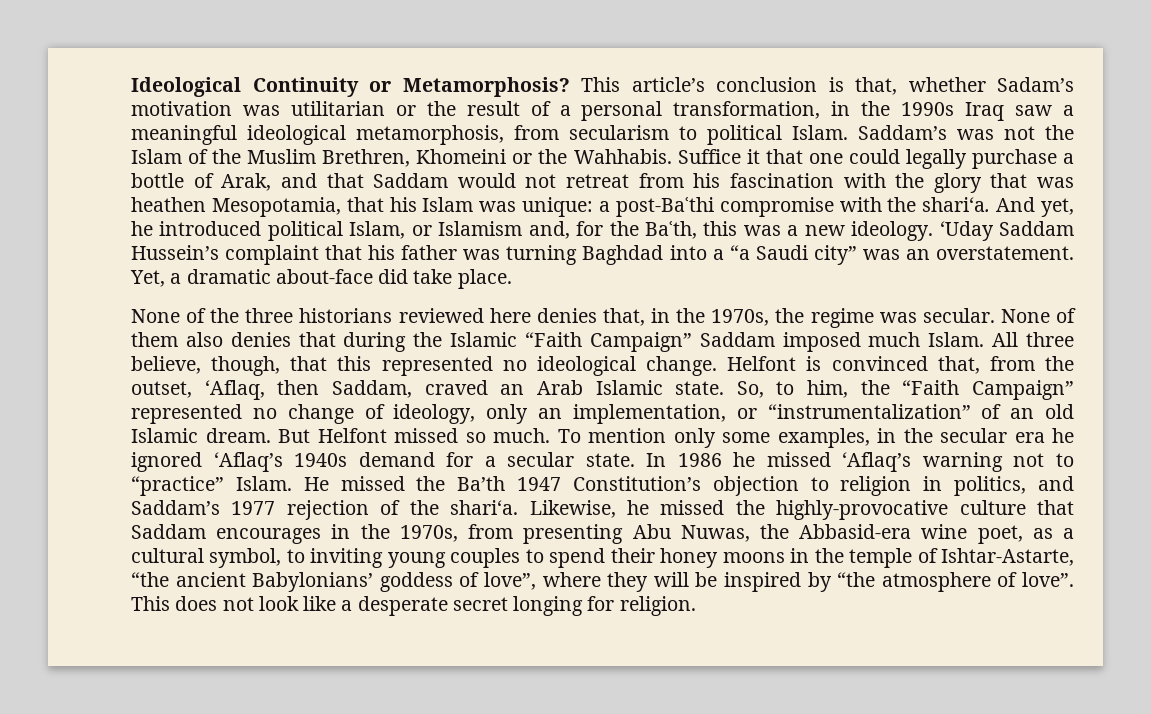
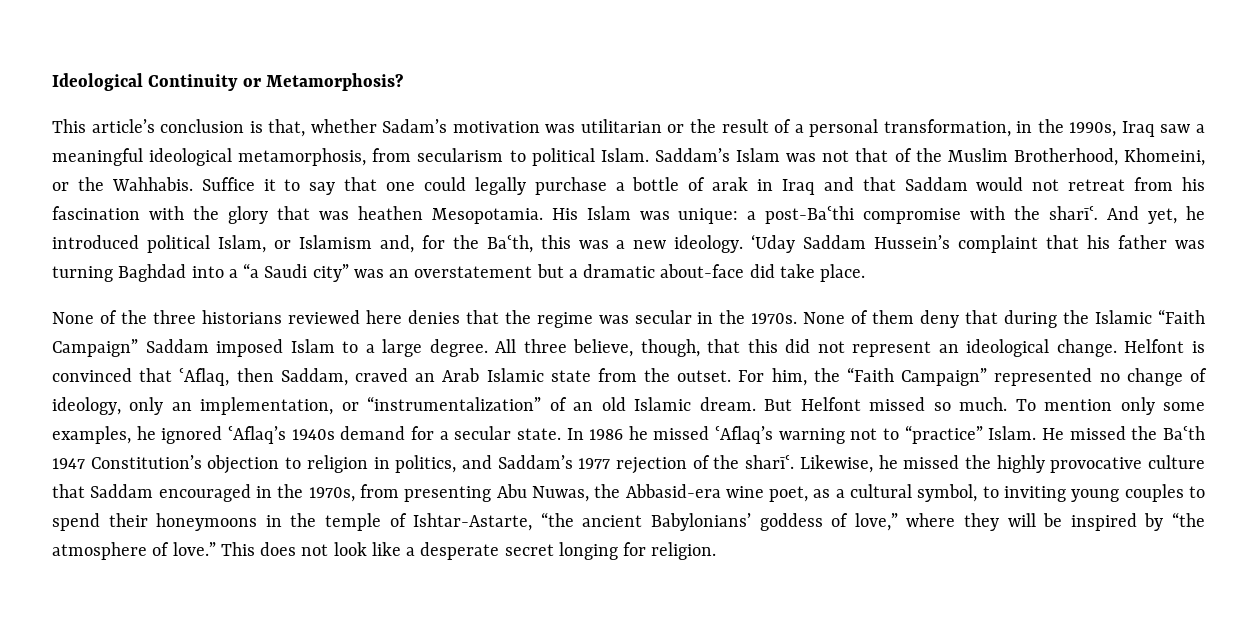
- Ideological Continuity or Metamorphosis? This article’s conclusion is that, whether Sadam’s motivation was utilitarian or the result of a personal transformation, in the 1990s Iraq saw a meaningful ideological metamorphosis, from secularism to political Islam.
+ Ideological Continuity or Metamorphosis?
+ This article’s conclusion is that, whether Sadam’s motivation was utilitarian or the result of a personal transformation, in the 1990s, Iraq saw a meaningful ideological metamorphosis, from secularism to political Islam.
- Saddam’s was not the Islam of the Muslim Brethren, Khomeini or the Wahhabis.
+ Saddam’s Islam was not that of the Muslim Brotherhood, Khomeini, or the Wahhabis.
- Suffice it that one could legally purchase a bottle of Arak, and that Saddam would not retreat from his fascination with the glory that was heathen Mesopotamia, that his Islam was unique: a post-Baʿthi compromise with the shari‘a.
+ Suffice it to say that one could legally purchase a bottle of arak in Iraq and that Saddam would not retreat from his fascination with the glory that was heathen Mesopotamia. His Islam was unique: a post-Baʿthi compromise with the sharīʿ.
- ‘Uday Saddam Hussein’s complaint that his father was turning Baghdad into a “a Saudi city” was an overstatement. Yet, a dramatic about-face did take place.
+ ‘Uday Saddam Hussein’s complaint that his father was turning Baghdad into a “a Saudi city” was an overstatement but a dramatic about-face did take place.
- None of the three historians reviewed here denies that, in the 1970s, the regime was secular.
+ None of the three historians reviewed here denies that the regime was secular in the 1970s.
- None of them also denies that during the Islamic “Faith Campaign” Saddam imposed much Islam.
+ None of them deny that during the Islamic “Faith Campaign” Saddam imposed Islam to a large degree.
- All three believe, though, that this represented no ideological change.
+ All three believe, though, that this did not represent an ideological change.
- Helfont is convinced that, from the outset, ‘Aflaq, then Saddam, craved an Arab Islamic state. So, to him, the “Faith Campaign” represented no change of ideology, only an implementation, or “instrumentalization” of an old Islamic dream.
+ Helfont is convinced that ʿAflaq, then Saddam, craved an Arab Islamic state from the outset. For him, the “Faith Campaign” represented no change of ideology, only an implementation, or “instrumentalization” of an old Islamic dream.
- To mention only some examples, in the secular era he ignored ‘Aflaq’s 1940s demand for a secular state.
+ To mention only some examples, he ignored ʿAflaq’s 1940s demand for a secular state.
- In 1986 he missed ‘Aflaq’s warning not to “practice” Islam.
+ In 1986 he missed ʿAflaq’s warning not to “practice” Islam.
- He missed the Ba’th 1947 Constitution’s objection to religion in politics, and Saddam’s 1977 rejection of the shari‘a.
+ He missed the Baʿth 1947 Constitution’s objection to religion in politics, and Saddam’s 1977 rejection of the sharīʿ.
- Likewise, he missed the highly-provocative culture that Saddam encourages in the 1970s, from presenting Abu Nuwas, the Abbasid-era wine poet, as a cultural symbol, to inviting young couples to spend their honey moons in the temple of Ishtar-Astarte, “the ancient Babylonians’ goddess of love”, where they will be inspired by “the atmosphere of love”.
+ Likewise, he missed the highly provocative culture that Saddam encouraged in the 1970s, from presenting Abu Nuwas, the Abbasid-era wine poet, as a cultural symbol, to inviting young couples to spend their honeymoons in the temple of Ishtar-Astarte, “the ancient Babylonians’ goddess of love,” where they will be inspired by “the atmosphere of love.”

